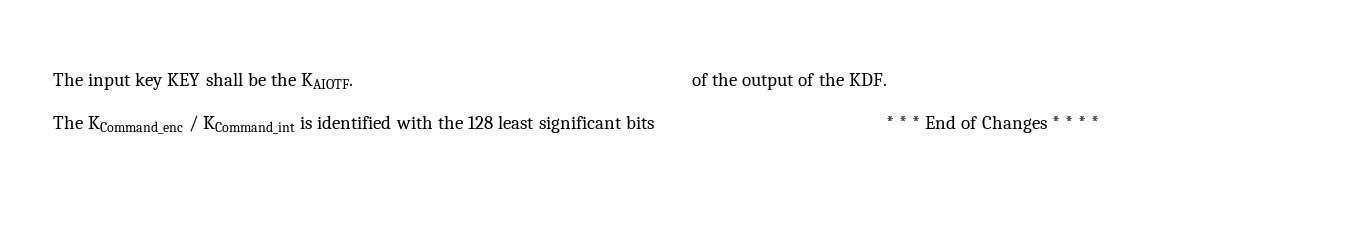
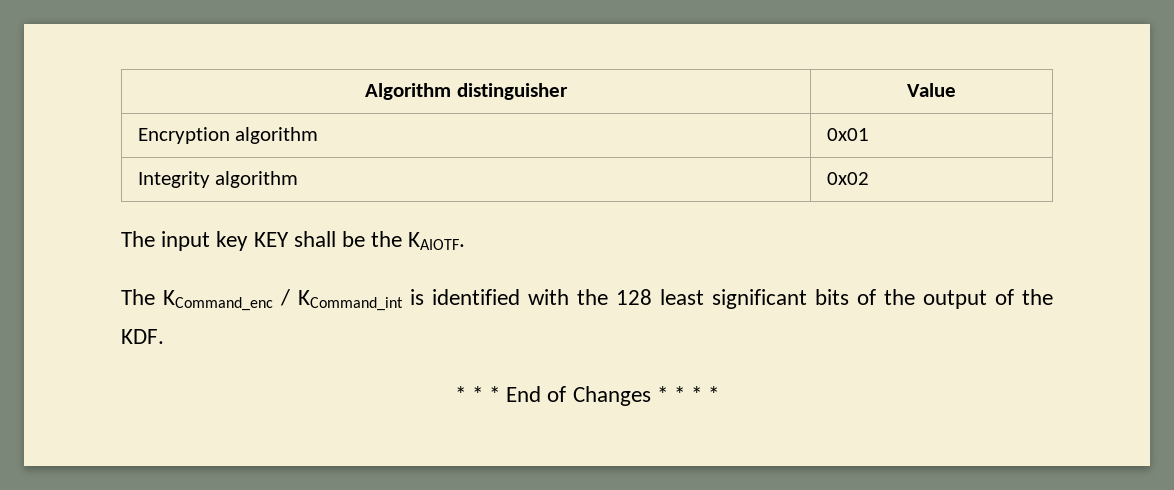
+ Algorithm distinguisher | Value
+ Encryption algorithm | 0x01
+ Integrity algorithm | 0x02

